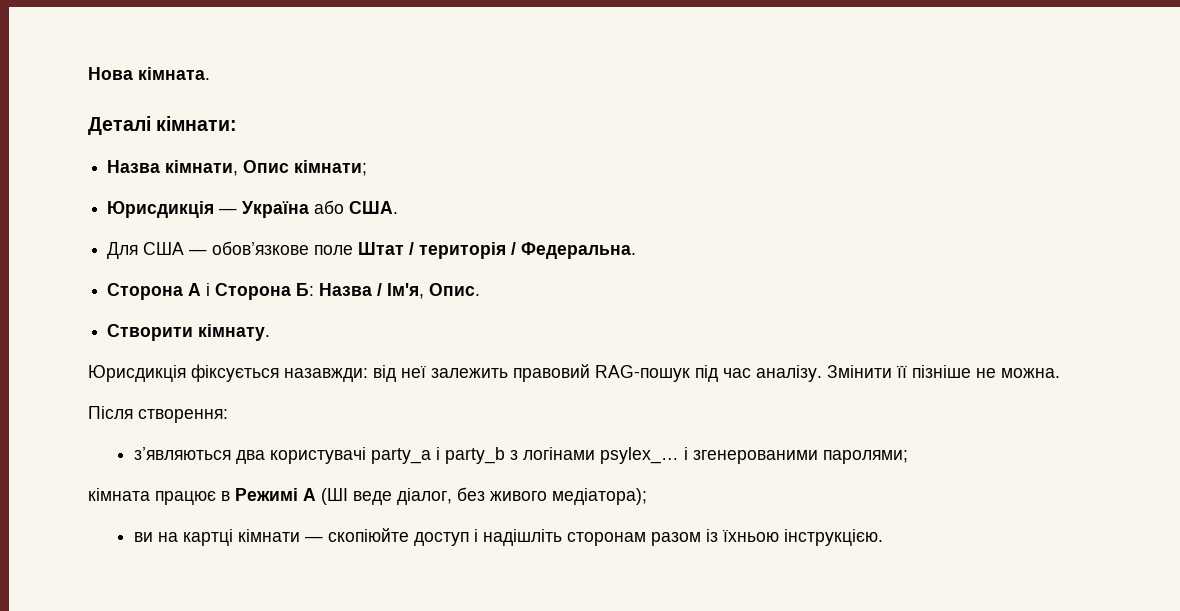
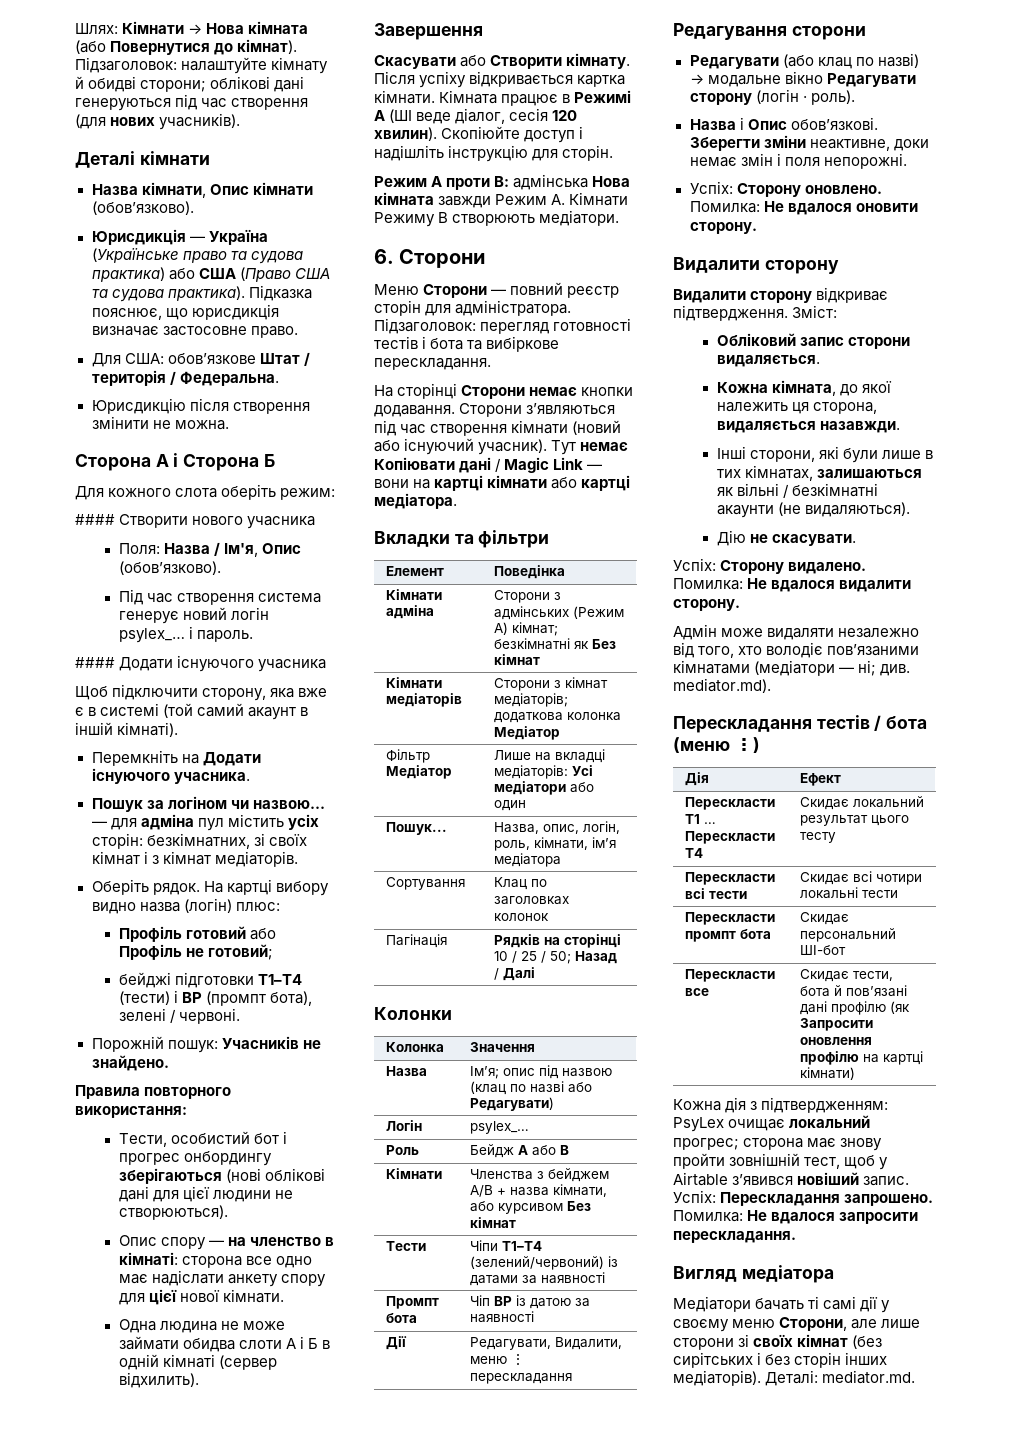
- Нова кімната.
+ Шлях: Кімнати → Нова кімната (або Повернутися до кімнат). Підзаголовок: налаштуйте кімнату й обидві сторони; облікові дані генеруються під час створення (для нових учасників).
- Деталі кімнати:
+ Деталі кімнати
- Назва кімнати, Опис кімнати;
+ Назва кімнати, Опис кімнати (обов’язково).
- Юрисдикція — Україна або США.
- Для США — обов’язкове поле Штат / територія / Федеральна.
+ Юрисдикція — Україна (Українське право та судова практика) або США (Право США та судова практика). Підказка пояснює, що юрисдикція визначає застосовне право.
+ Для США: обов’язкове Штат / територія / Федеральна.
- Сторона А і Сторона Б: Назва / Ім'я, Опис.
- Створити кімнату.
- Юрисдикція фіксується назавжди: від неї залежить правовий RAG-пошук під час аналізу. Змінити її пізніше не можна.
- Після створення:
- з’являються два користувачі party_a і party_b з логінами psylex_… і згенерованими паролями;
- кімната працює в Режимі A (ШІ веде діалог, без живого медіатора);
- ви на картці кімнати — скопіюйте доступ і надішліть сторонам разом із їхньою інструкцією.
+ Юрисдикцію після створення змінити не можна.
+ Сторона А і Сторона Б
+ Для кожного слота оберіть режим:
+ #### Створити нового учасника
+ Поля: Назва / Ім'я, Опис (обов’язково).
+ Під час створення система генерує новий логін psylex_… і пароль.
+ #### Додати існуючого учасника
+ Щоб підключити сторону, яка вже є в системі (той самий акаунт в іншій кімнаті).
+ Перемкніть на Додати існуючого учасника.
+ Пошук за логіном чи назвою… — для адміна пул містить усіх сторін: безкімнатних, зі своїх кімнат і з кімнат медіаторів.
+ Оберіть рядок. На картці вибору видно назва (логін) плюс:
+ Профіль готовий або Профіль не готовий;
+ бейджі підготовки T1–T4 (тести) і BP (промпт бота), зелені / червоні.
+ Порожній пошук: Учасників не знайдено.
+ Правила повторного використання:
+ Тести, особистий бот і прогрес онбордингу зберігаються (нові облікові дані для цієї людини не створюються).
+ Опис спору — на членство в кімнаті: сторона все одно має надіслати анкету спору для цієї нової кімнати.
+ Одна людина не може займати обидва слоти А і Б в одній кімнаті (сервер відхилить).
+ Завершення
+ Скасувати або Створити кімнату. Після успіху відкривається картка кімнати. Кімната працює в Режимі A (ШІ веде діалог, сесія 120 хвилин). Скопіюйте доступ і надішліть інструкцію для сторін.
+ Режим A проти B: адмінська Нова кімната завжди Режим A. Кімнати Режиму B створюють медіатори.
+ 6. Сторони
+ Меню Сторони — повний реєстр сторін для адміністратора. Підзаголовок: перегляд готовності тестів і бота та вибіркове перескладання.
+ На сторінці Сторони немає кнопки додавання. Сторони з’являються під час створення кімнати (новий або існуючий учасник). Тут немає Копіювати дані / Magic Link — вони на картці кімнати або картці медіатора.
+ Вкладки та фільтри
+ Елемент | Поведінка
+ Кімнати адміна | Сторони з адмінських (Режим A) кімнат; безкімнатні як Без кімнат
+ Кімнати медіаторів | Сторони з кімнат медіаторів; додаткова колонка Медіатор
+ Фільтр Медіатор | Лише на вкладці медіаторів: Усі медіатори або один
+ Пошук... | Назва, опис, логін, роль, кімнати, ім’я медіатора
+ Сортування | Клац по заголовках колонок
+ Пагінація | Рядків на сторінці 10 / 25 / 50; Назад / Далі
+ Колонки
+ Колонка | Значення
+ Назва | Ім’я; опис під назвою (клац по назві або Редагувати)
+ Логін | psylex_…
+ Роль | Бейдж A або B
+ Кімнати | Членства з бейджем A/B + назва кімнати, або курсивом Без кімнат
+ Тести | Чіпи T1–T4 (зелений/червоний) із датами за наявності
+ Промпт бота | Чіп BP із датою за наявності
+ Дії | Редагувати, Видалити, меню ⋮ перескладання
+ Редагування сторони
+ Редагувати (або клац по назві) → модальне вікно Редагувати сторону (логін · роль).
+ Назва і Опис обов’язкові. Зберегти зміни неактивне, доки немає змін і поля непорожні.
+ Успіх: Сторону оновлено. Помилка: Не вдалося оновити сторону.
+ Видалити сторону
+ Видалити сторону відкриває підтвердження. Зміст:
+ Обліковий запис сторони видаляється.
+ Кожна кімната, до якої належить ця сторона, видаляється назавжди.
+ Інші сторони, які були лише в тих кімнатах, залишаються як вільні / безкімнатні акаунти (не видаляються).
+ Дію не скасувати.
+ Успіх: Сторону видалено. Помилка: Не вдалося видалити сторону.
+ Адмін може видаляти незалежно від того, хто володіє пов’язаними кімнатами (медіатори — ні; див. mediator.md).
+ Перескладання тестів / бота (меню ⋮)
+ Дія | Ефект
+ Перескласти T1 … Перескласти T4 | Скидає локальний результат цього тесту
+ Перескласти всі тести | Скидає всі чотири локальні тести
+ Перескласти промпт бота | Скидає персональний ШІ-бот
+ Перескласти все | Скидає тести, бота й пов’язані дані профілю (як Запросити оновлення профілю на картці кімнати)
+ Кожна дія з підтвердженням: PsyLex очищає локальний прогрес; сторона має знову пройти зовнішній тест, щоб у Airtable з’явився новіший запис. Успіх: Перескладання запрошено. Помилка: Не вдалося запросити перескладання.
+ Вигляд медіатора
+ Медіатори бачать ті самі дії у своєму меню Сторони, але лише сторони зі своїх кімнат (без сирітських і без сторін інших медіаторів). Деталі: mediator.md.

